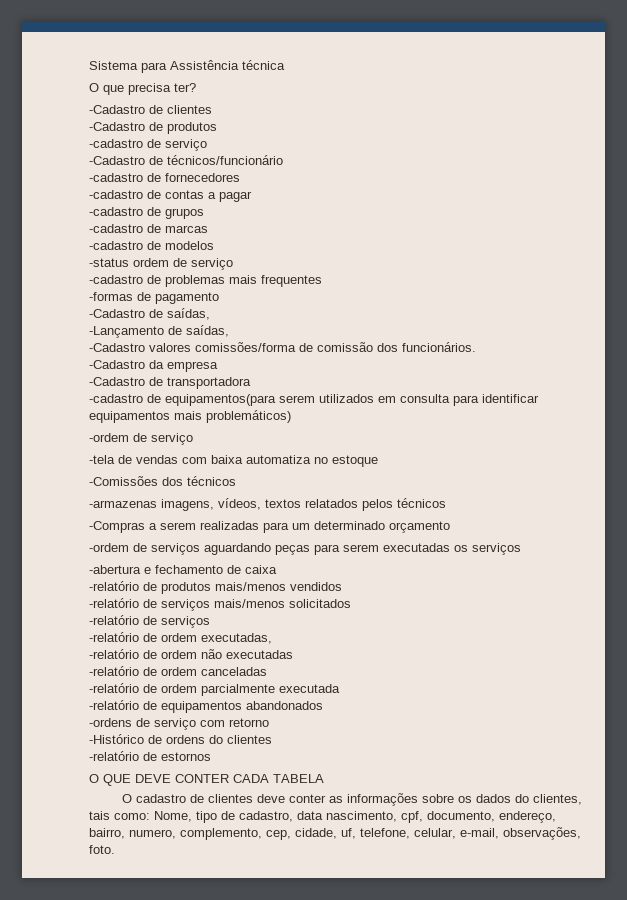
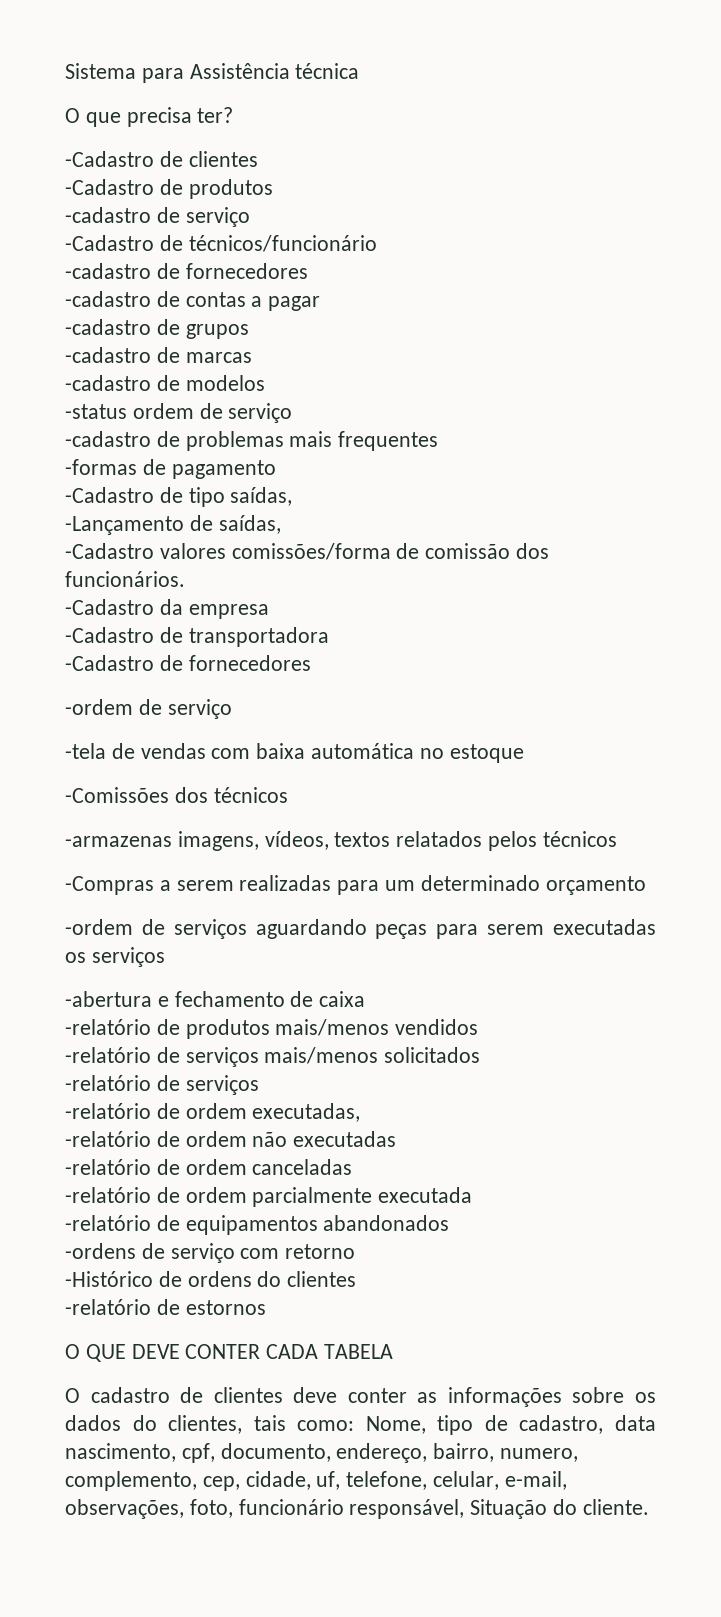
- -Cadastro de saídas,
+ -Cadastro de tipo saídas,
- -cadastro de equipamentos(para serem utilizados em consulta para identificar equipamentos mais problemáticos)
+ -Cadastro de fornecedores
- -tela de vendas com baixa automatiza no estoque
+ -tela de vendas com baixa automática no estoque
- O cadastro de clientes deve conter as informações sobre os dados do clientes, tais como: Nome, tipo de cadastro, data nascimento, cpf, documento, endereço, bairro, numero, complemento, cep, cidade, uf, telefone, celular, e-mail, observações, foto.
+ O cadastro de clientes deve conter as informações sobre os dados do clientes, tais como: Nome, tipo de cadastro, data nascimento, cpf, documento, endereço, bairro, numero, complemento, cep, cidade, uf, telefone, celular, e-mail, observações, foto, funcionário responsável, Situação do cliente.

